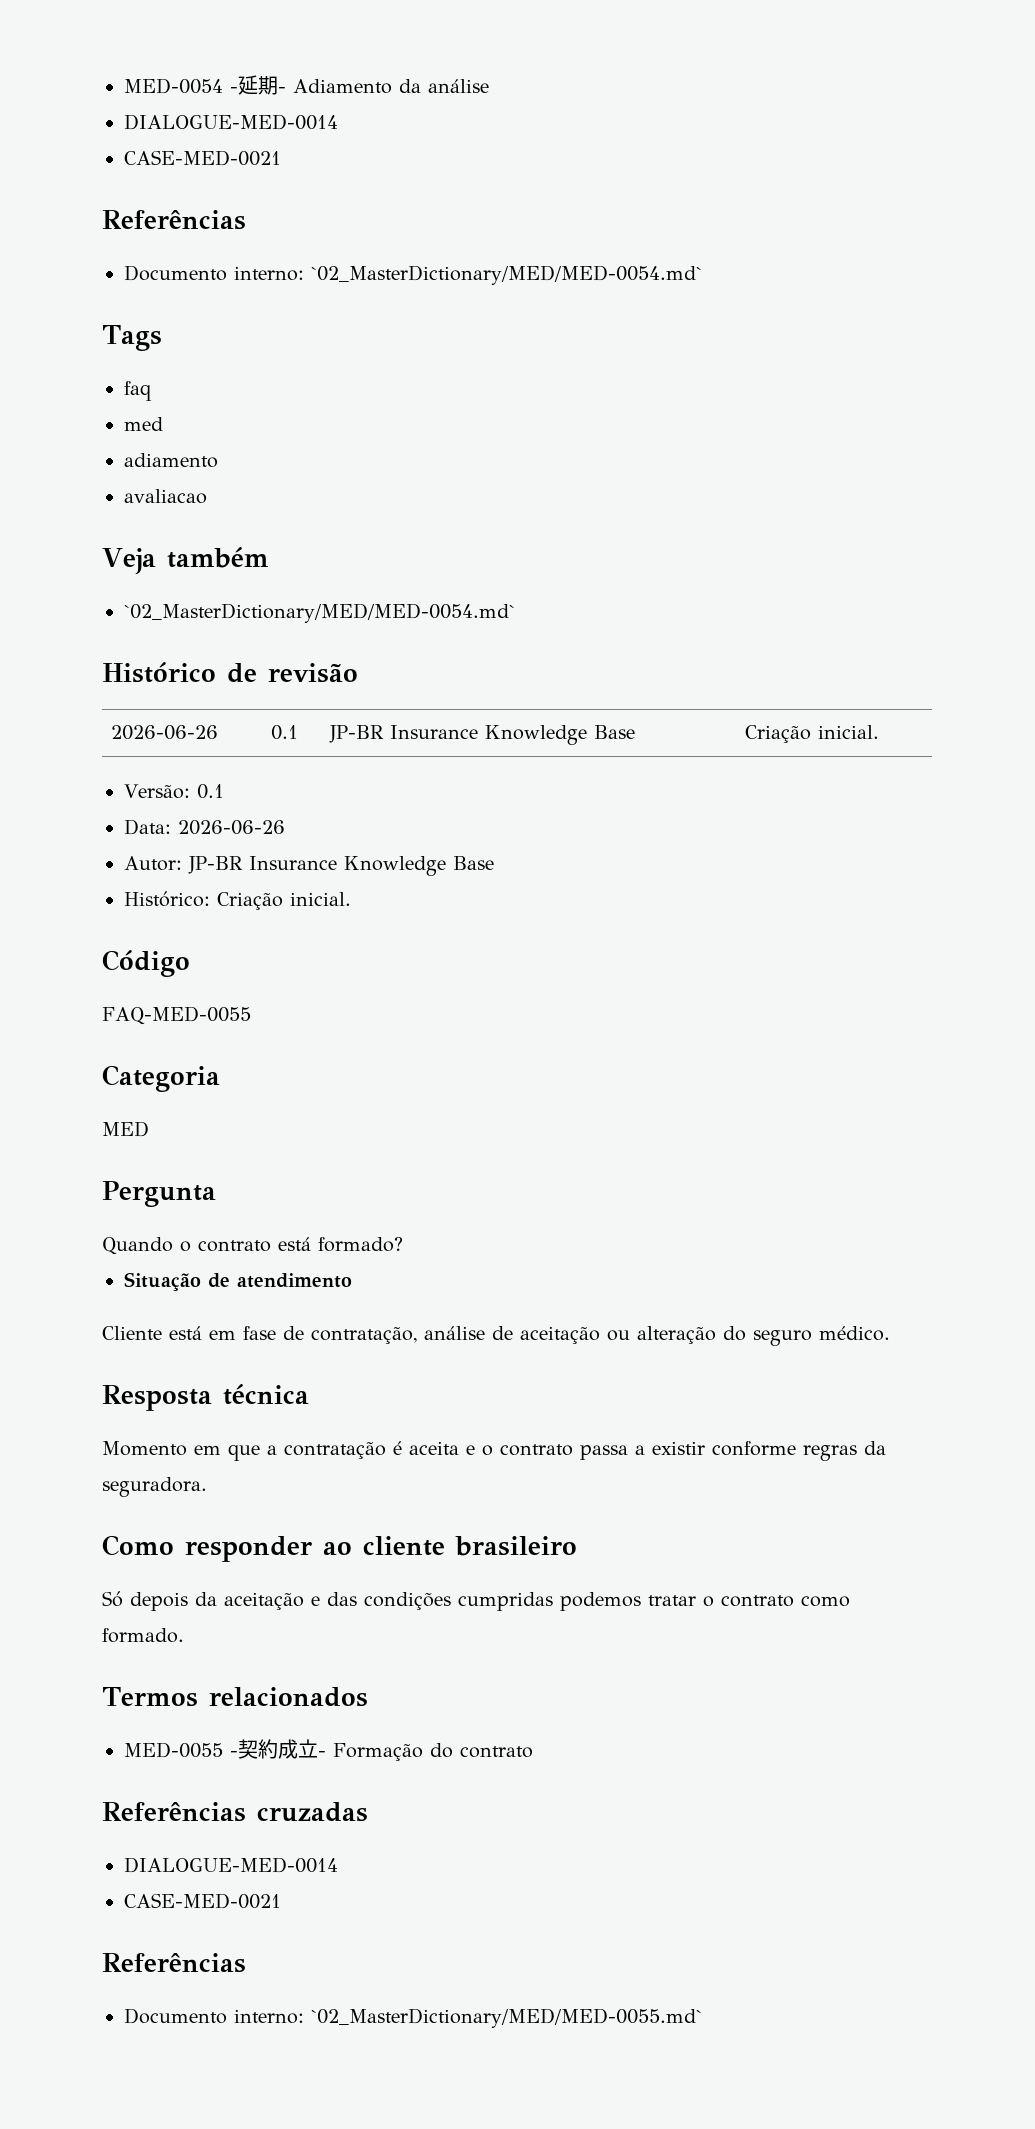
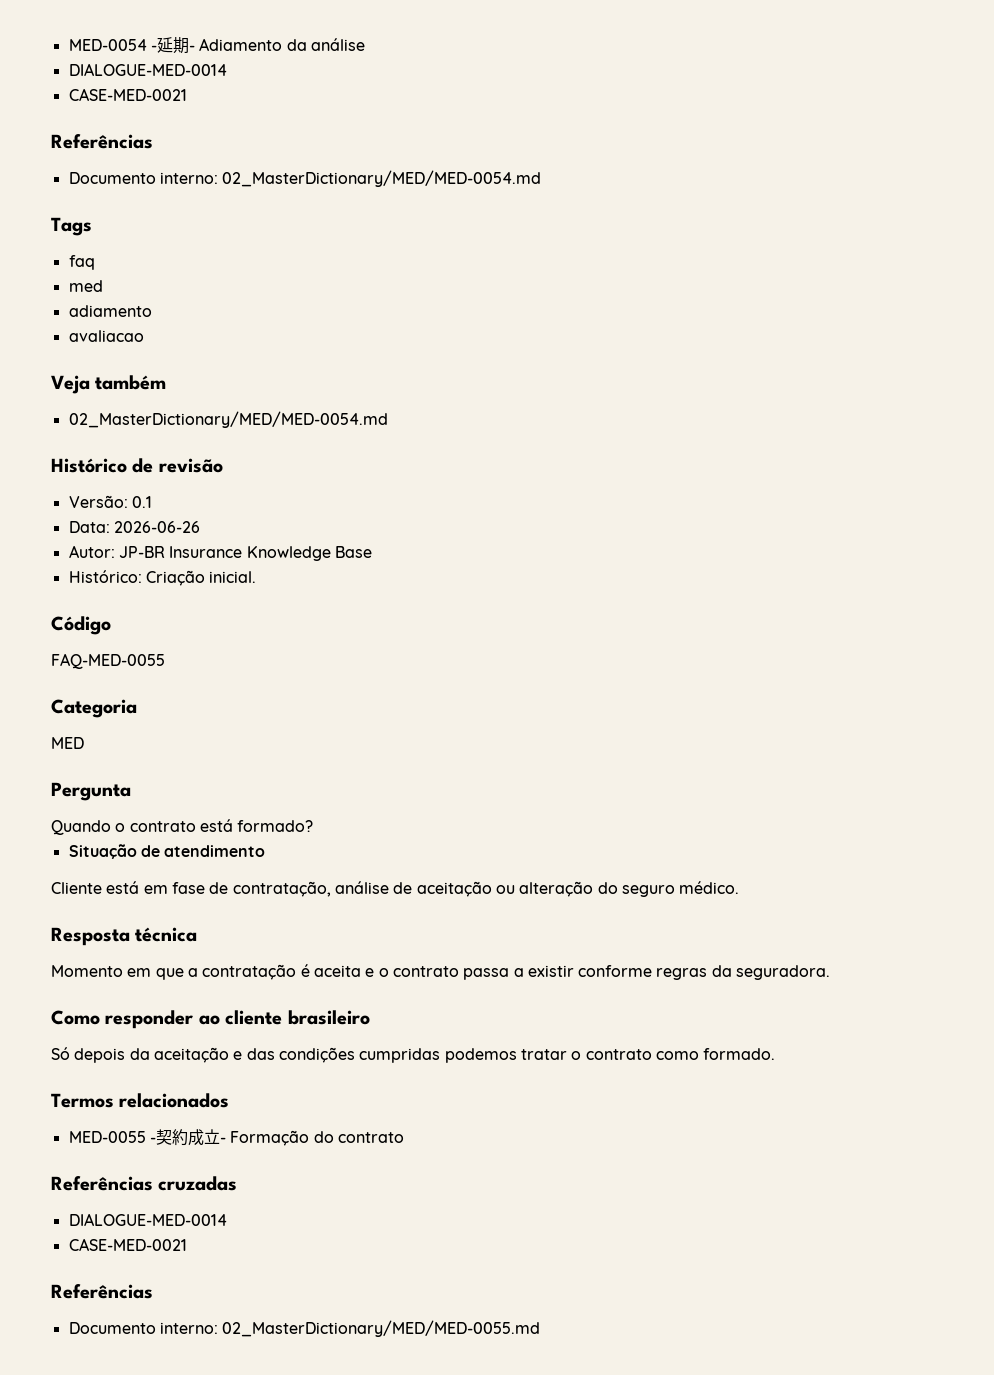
- Documento interno: `02_MasterDictionary/MED/MED-0054.md`
+ Documento interno: 02_MasterDictionary/MED/MED-0054.md
  Veja também
- `02_MasterDictionary/MED/MED-0054.md`
+ 02_MasterDictionary/MED/MED-0054.md
- 2026-06-26 | 0.1 | JP-BR Insurance Knowledge Base | Criação inicial.
- Documento interno: `02_MasterDictionary/MED/MED-0055.md`
+ Documento interno: 02_MasterDictionary/MED/MED-0055.md

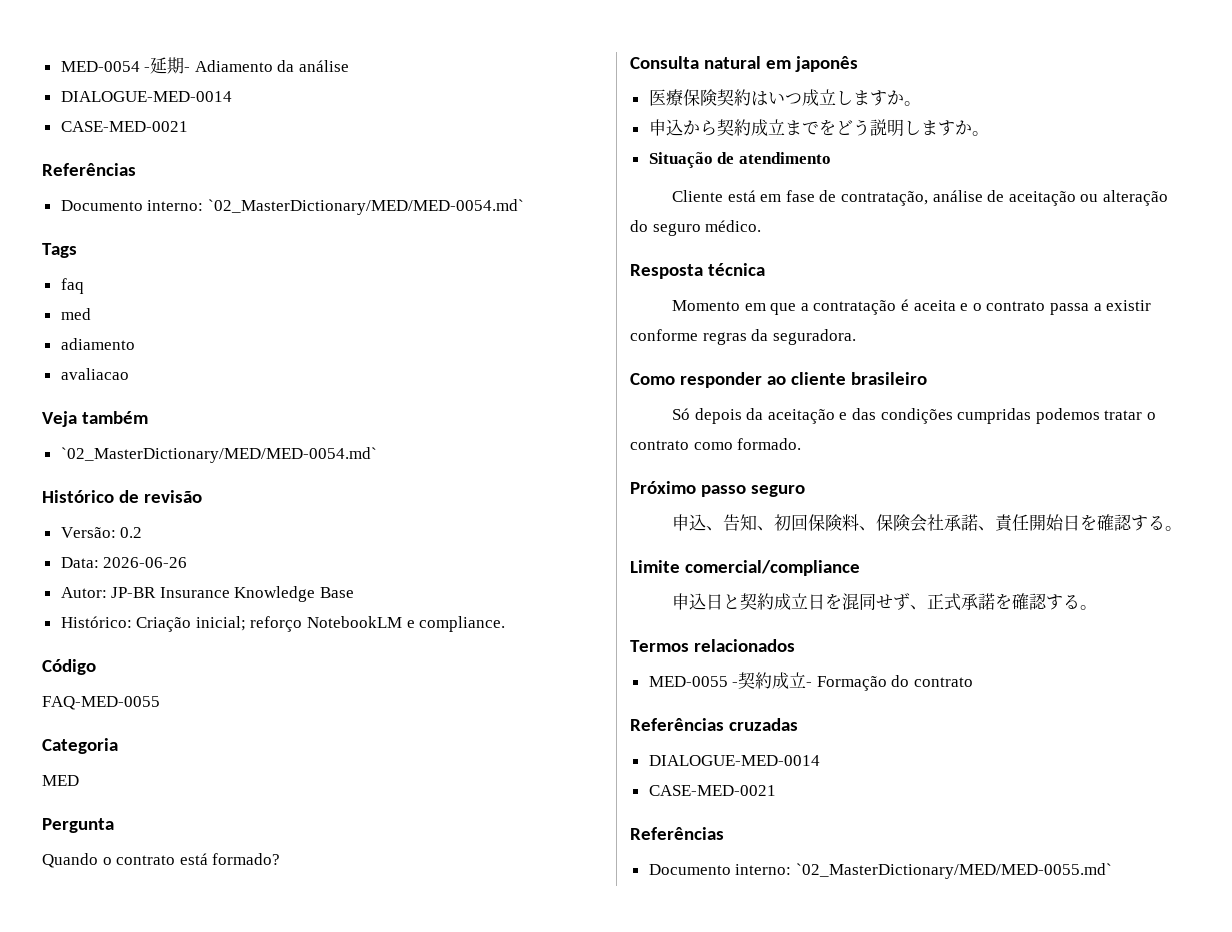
- Documento interno: 02_MasterDictionary/MED/MED-0054.md
+ Documento interno: `02_MasterDictionary/MED/MED-0054.md`
  Veja também
- 02_MasterDictionary/MED/MED-0054.md
+ `02_MasterDictionary/MED/MED-0054.md`
- Versão: 0.1
+ Versão: 0.2
- Histórico: Criação inicial.
+ Histórico: Criação inicial; reforço NotebookLM e compliance.
+ Consulta natural em japonês
+ 医療保険契約はいつ成立しますか。
+ 申込から契約成立までをどう説明しますか。
+ Próximo passo seguro
+ 申込、告知、初回保険料、保険会社承諾、責任開始日を確認する。
+ Limite comercial/compliance
+ 申込日と契約成立日を混同せず、正式承諾を確認する。
- Documento interno: 02_MasterDictionary/MED/MED-0055.md
+ Documento interno: `02_MasterDictionary/MED/MED-0055.md`

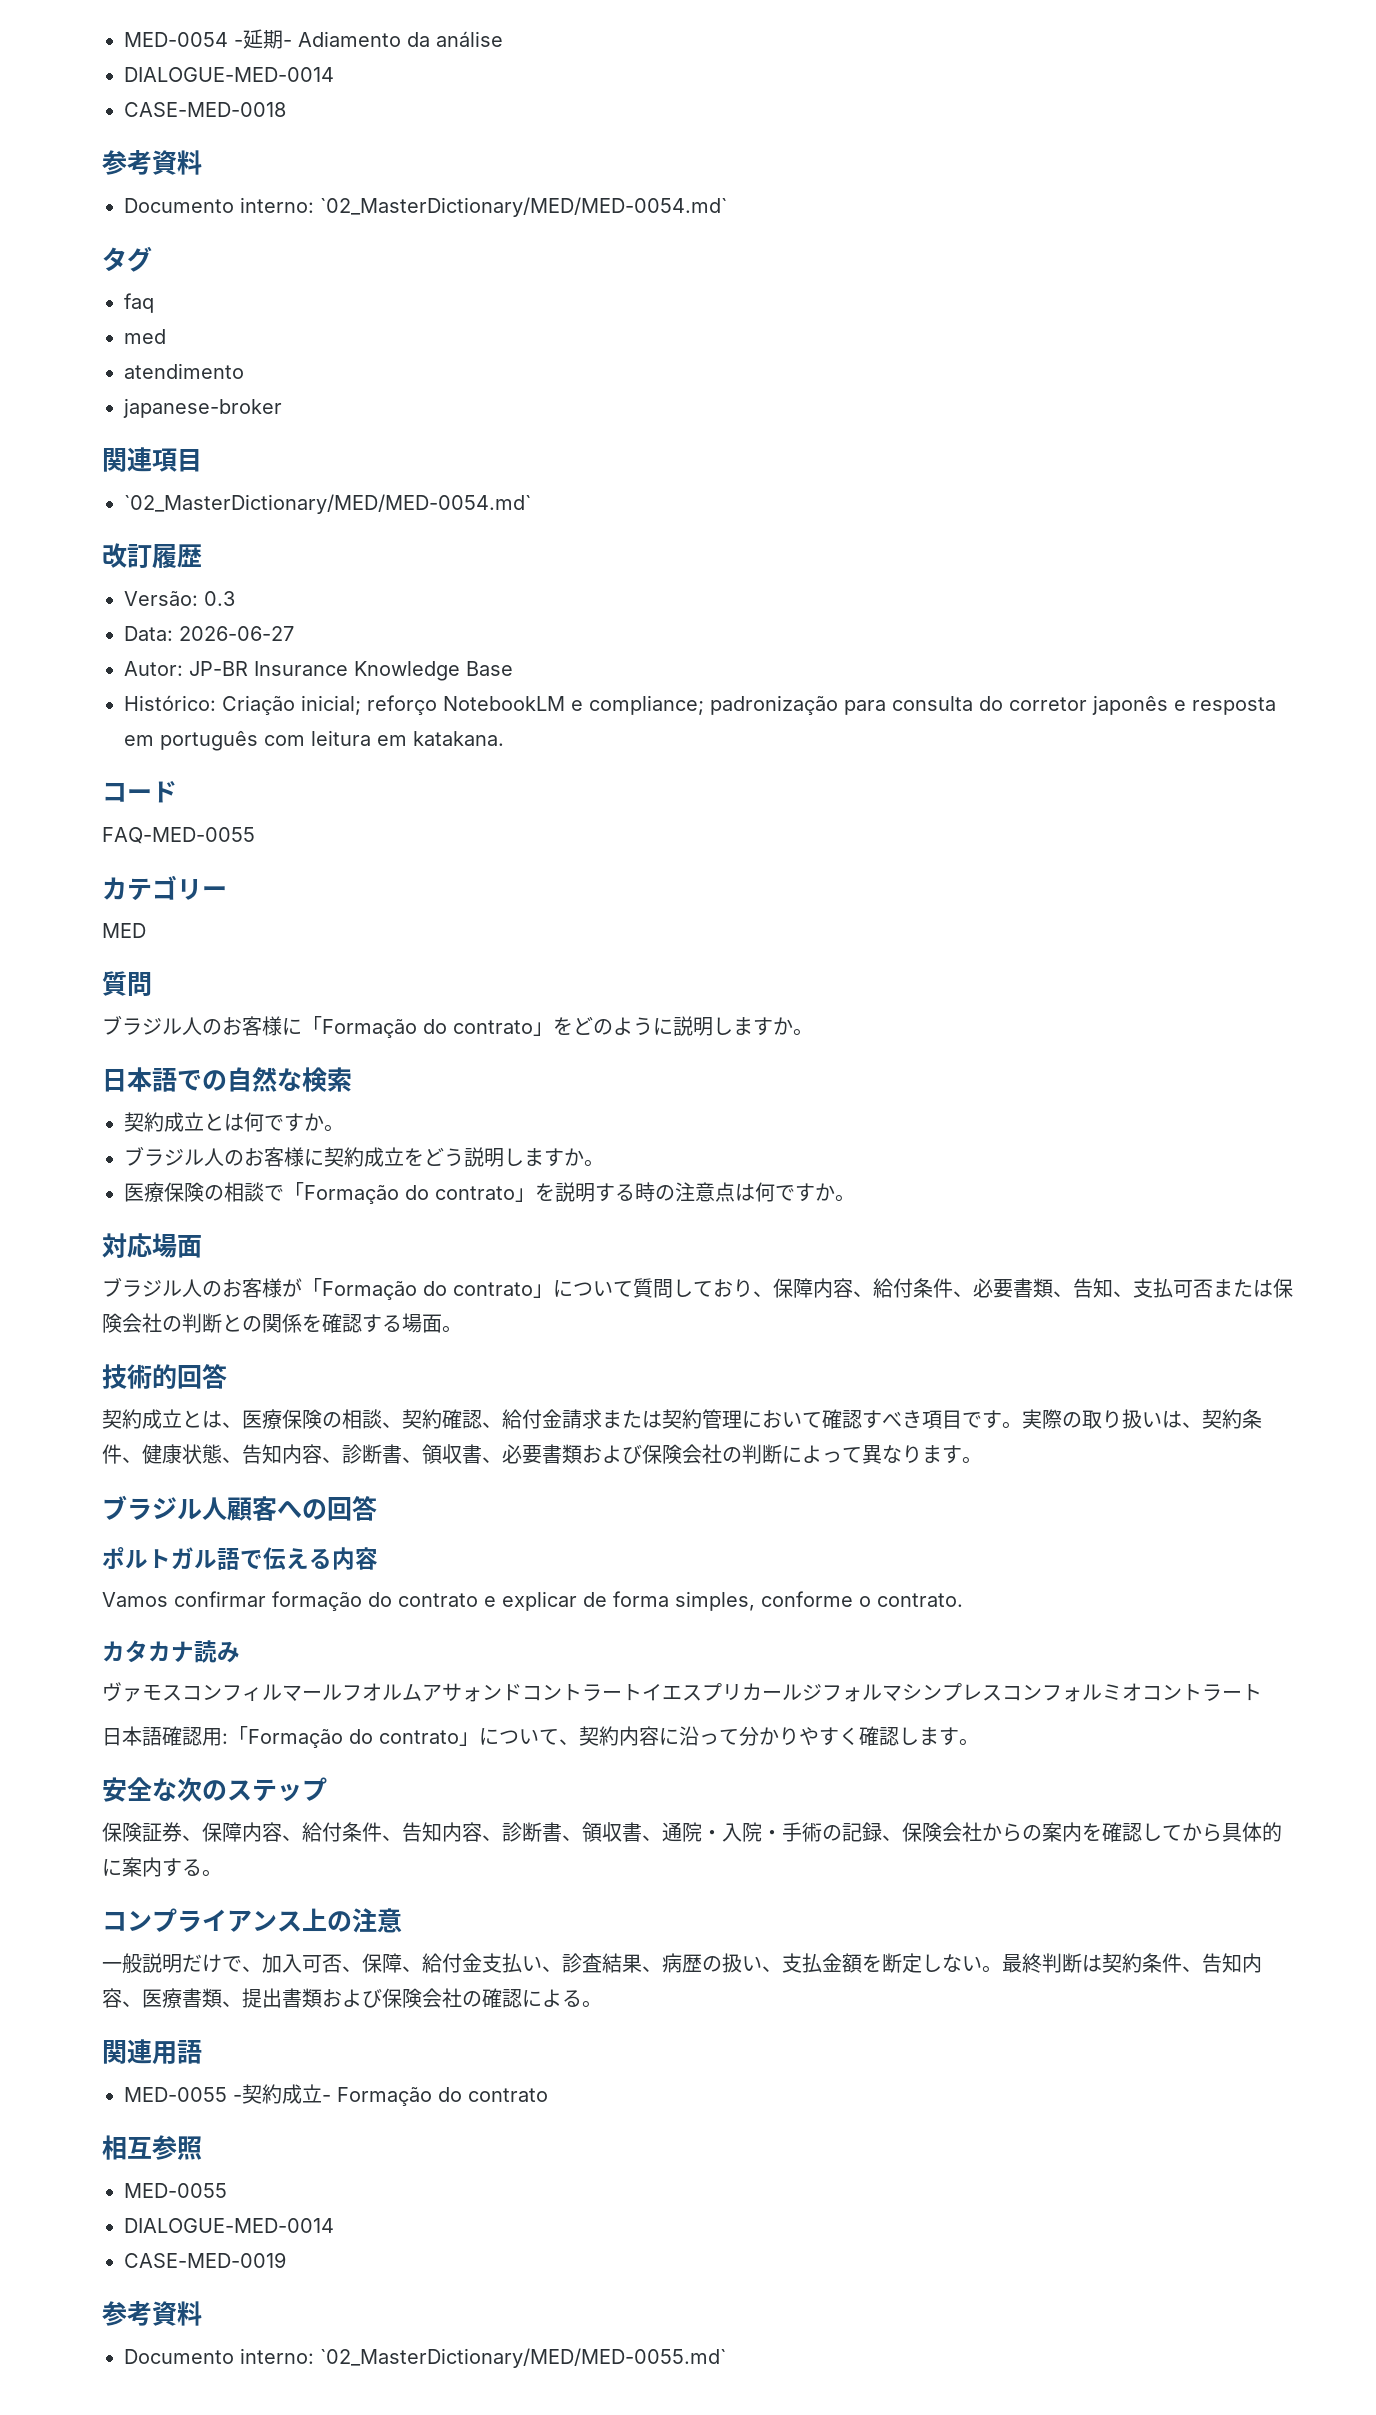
  MED-0054 -延期- Adiamento da análise
  DIALOGUE-MED-0014
- CASE-MED-0021
- Referências
+ CASE-MED-0018
+ 参考資料
- Tags
+ タグ
- adiamento
- avaliacao
- Veja também
+ atendimento
+ japanese-broker
+ 関連項目
  `02_MasterDictionary/MED/MED-0054.md`
- Histórico de revisão
+ 改訂履歴
- Versão: 0.2
+ Versão: 0.3
- Data: 2026-06-26
+ Data: 2026-06-27
- Histórico: Criação inicial; reforço NotebookLM e compliance.
- Código
+ Histórico: Criação inicial; reforço NotebookLM e compliance; padronização para consulta do corretor japonês e resposta em português com leitura em katakana.
+ コード
- Categoria
+ カテゴリー
  MED
- Pergunta
- Quando o contrato está formado?
- Consulta natural em japonês
- 医療保険契約はいつ成立しますか。
- 申込から契約成立までをどう説明しますか。
+ 質問
+ ブラジル人のお客様に「Formação do contrato」をどのように説明しますか。
+ 日本語での自然な検索
+ 契約成立とは何ですか。
+ ブラジル人のお客様に契約成立をどう説明しますか。
- Situação de atendimento
- Cliente está em fase de contratação, análise de aceitação ou alteração do seguro médico.
- Resposta técnica
- Momento em que a contratação é aceita e o contrato passa a existir conforme regras da seguradora.
- Como responder ao cliente brasileiro
- Só depois da aceitação e das condições cumpridas podemos tratar o contrato como formado.
- Próximo passo seguro
- 申込、告知、初回保険料、保険会社承諾、責任開始日を確認する。
- Limite comercial/compliance
- 申込日と契約成立日を混同せず、正式承諾を確認する。
- Termos relacionados
+ 医療保険の相談で「Formação do contrato」を説明する時の注意点は何ですか。
+ 対応場面
+ ブラジル人のお客様が「Formação do contrato」について質問しており、保障内容、給付条件、必要書類、告知、支払可否または保険会社の判断との関係を確認する場面。
+ 技術的回答
+ 契約成立とは、医療保険の相談、契約確認、給付金請求または契約管理において確認すべき項目です。実際の取り扱いは、契約条件、健康状態、告知内容、診断書、領収書、必要書類および保険会社の判断によって異なります。
+ ブラジル人顧客への回答
+ ポルトガル語で伝える内容
+ Vamos confirmar formação do contrato e explicar de forma simples, conforme o contrato.
+ カタカナ読み
+ ヴァモスコンフィルマールフオルムアサォンドコントラートイエスプリカールジフォルマシンプレスコンフォルミオコントラート
+ 日本語確認用:「Formação do contrato」について、契約内容に沿って分かりやすく確認します。
+ 安全な次のステップ
+ 保険証券、保障内容、給付条件、告知内容、診断書、領収書、通院・入院・手術の記録、保険会社からの案内を確認してから具体的に案内する。
+ コンプライアンス上の注意
+ 一般説明だけで、加入可否、保障、給付金支払い、診査結果、病歴の扱い、支払金額を断定しない。最終判断は契約条件、告知内容、医療書類、提出書類および保険会社の確認による。
+ 関連用語
- Referências cruzadas
+ 相互参照
+ MED-0055
  DIALOGUE-MED-0014
- CASE-MED-0021
- Referências
+ CASE-MED-0019
+ 参考資料

